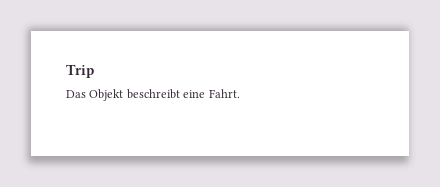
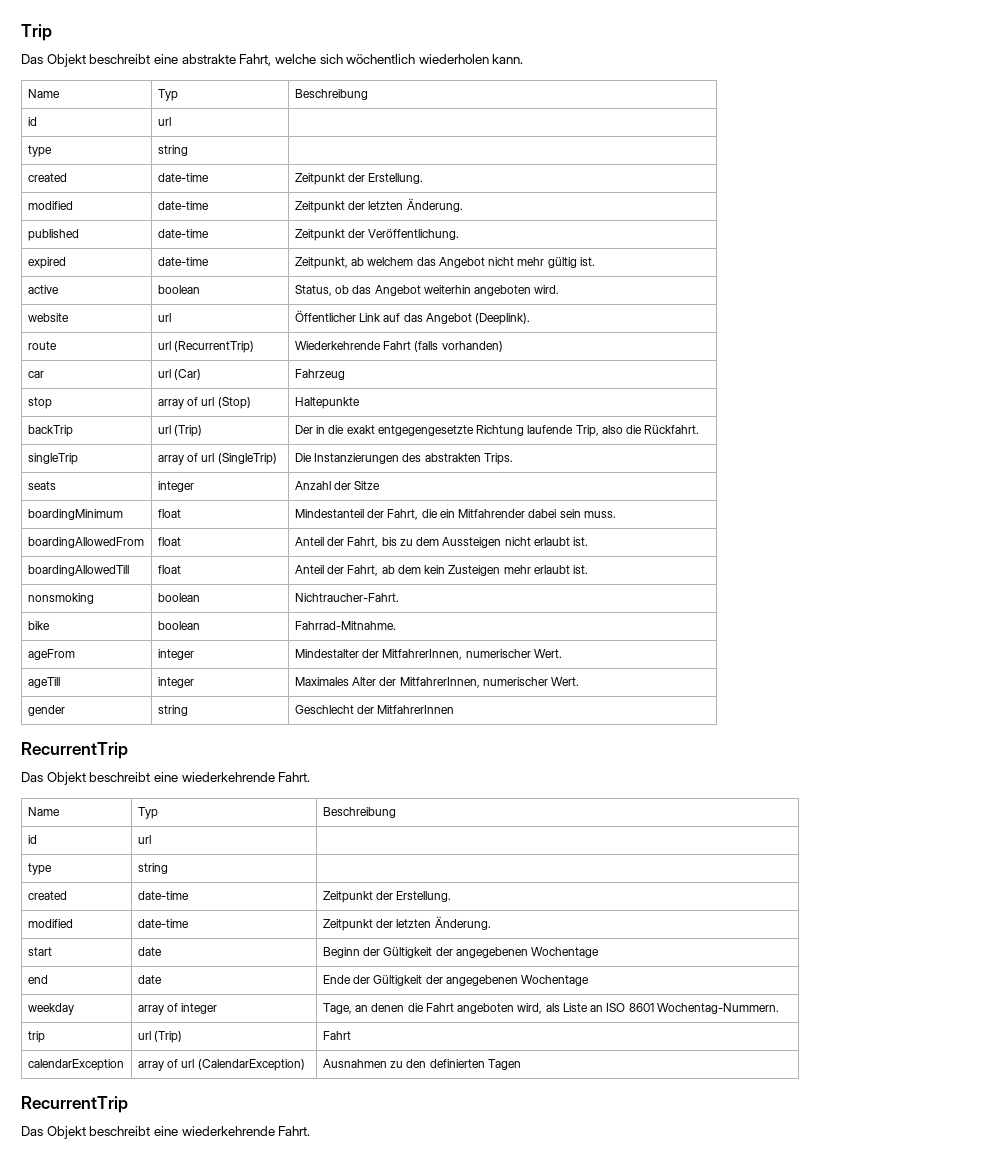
- Das Objekt beschreibt eine Fahrt.
+ Das Objekt beschreibt eine abstrakte Fahrt, welche sich wöchentlich wiederholen kann.
+ Name | Typ | Beschreibung
+ id | url |
+ type | string |
+ created | date-time | Zeitpunkt der Erstellung.
+ modified | date-time | Zeitpunkt der letzten Änderung.
+ published | date-time | Zeitpunkt der Veröffentlichung.
+ expired | date-time | Zeitpunkt, ab welchem das Angebot nicht mehr gültig ist.
+ active | boolean | Status, ob das Angebot weiterhin angeboten wird.
+ website | url | Öffentlicher Link auf das Angebot (Deeplink).
+ route | url (RecurrentTrip) | Wiederkehrende Fahrt (falls vorhanden)
+ car | url (Car) | Fahrzeug
+ stop | array of url (Stop) | Haltepunkte
+ backTrip | url (Trip) | Der in die exakt entgegengesetzte Richtung laufende Trip, also die Rückfahrt.
+ singleTrip | array of url (SingleTrip) | Die Instanzierungen des abstrakten Trips.
+ seats | integer | Anzahl der Sitze
+ boardingMinimum | float | Mindestanteil der Fahrt, die ein Mitfahrender dabei sein muss.
+ boardingAllowedFrom | float | Anteil der Fahrt, bis zu dem Aussteigen nicht erlaubt ist.
+ boardingAllowedTill | float | Anteil der Fahrt, ab dem kein Zusteigen mehr erlaubt ist.
+ nonsmoking | boolean | Nichtraucher-Fahrt.
+ bike | boolean | Fahrrad-Mitnahme.
+ ageFrom | integer | Mindestalter der MitfahrerInnen, numerischer Wert.
+ ageTill | integer | Maximales Alter der MitfahrerInnen, numerischer Wert.
+ gender | string | Geschlecht der MitfahrerInnen
+ RecurrentTrip
+ Das Objekt beschreibt eine wiederkehrende Fahrt.
+ Name | Typ | Beschreibung
+ id | url |
+ type | string |
+ created | date-time | Zeitpunkt der Erstellung.
+ modified | date-time | Zeitpunkt der letzten Änderung.
+ start | date | Beginn der Gültigkeit der angegebenen Wochentage
+ end | date | Ende der Gültigkeit der angegebenen Wochentage
+ weekday | array of integer | Tage, an denen die Fahrt angeboten wird, als Liste an ISO 8601 Wochentag-Nummern.
+ trip | url (Trip) | Fahrt
+ calendarException | array of url (CalendarException) | Ausnahmen zu den definierten Tagen
+ RecurrentTrip
+ Das Objekt beschreibt eine wiederkehrende Fahrt.

